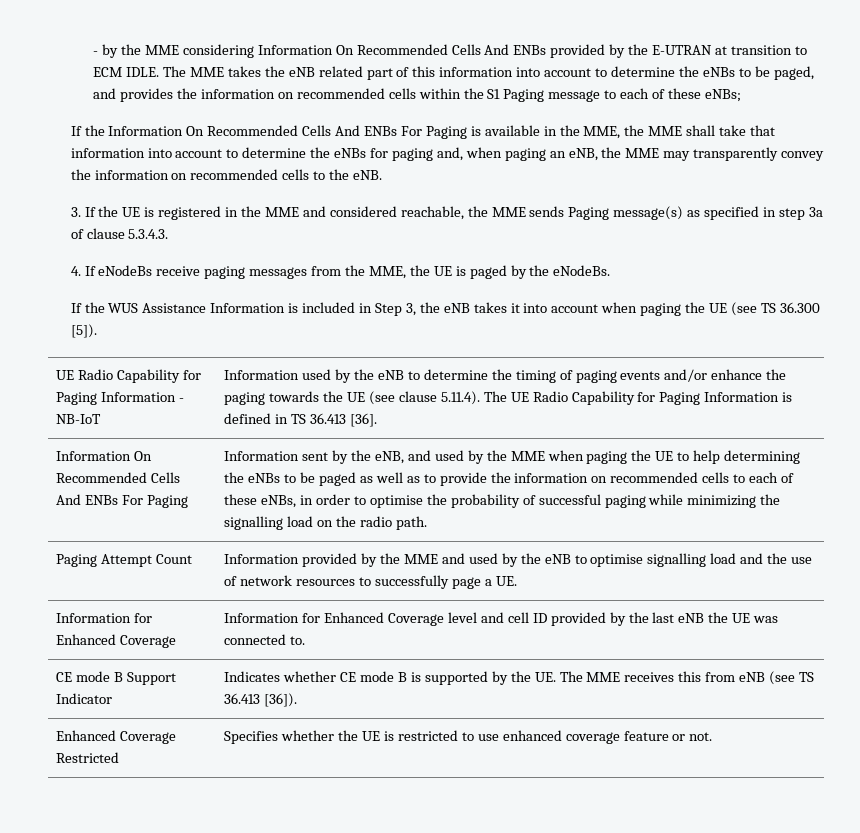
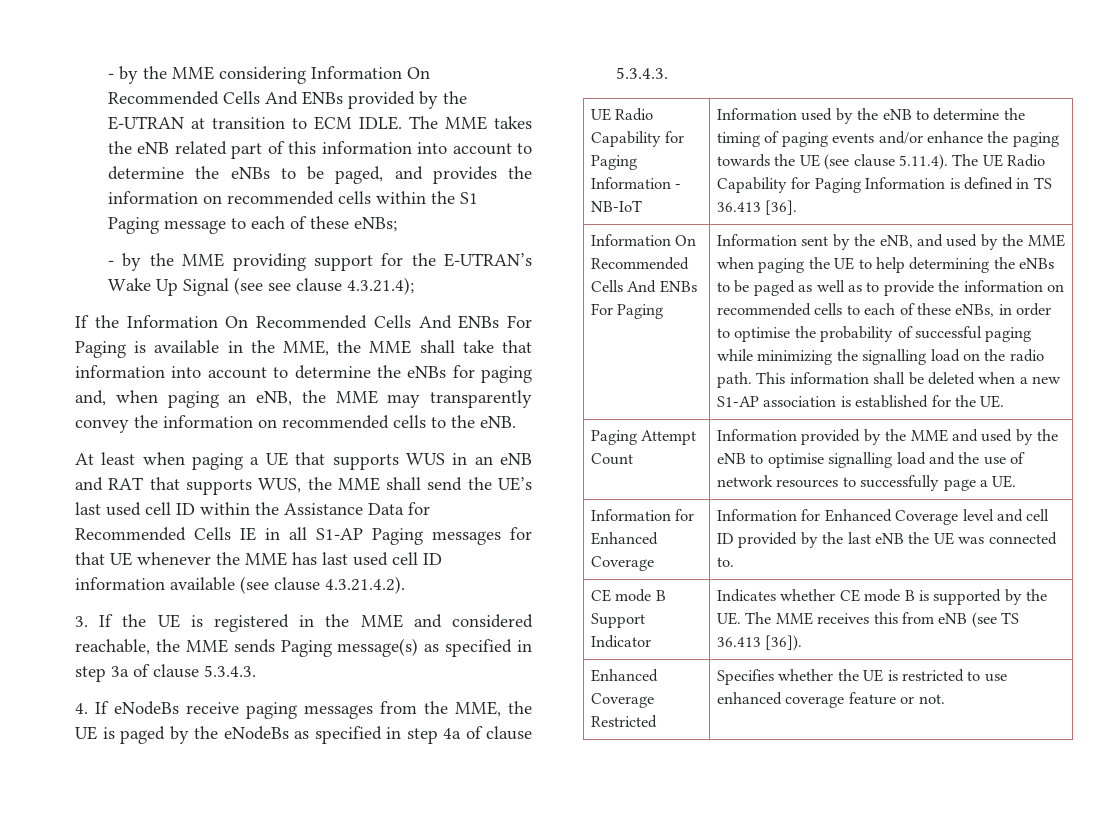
+ - by the MME providing support for the E-UTRAN’s Wake Up Signal (see see clause 4.3.21.4);
+ At least when paging a UE that supports WUS in an eNB and RAT that supports WUS, the MME shall send the UE’s last used cell ID within the Assistance Data for Recommended Cells IE in all S1-AP Paging messages for that UE whenever the MME has last used cell ID information available (see clause 4.3.21.4.2).
- 4. If eNodeBs receive paging messages from the MME, the UE is paged by the eNodeBs.
- If the WUS Assistance Information is included in Step 3, the eNB takes it into account when paging the UE (see TS 36.300 [5]).
+ 4. If eNodeBs receive paging messages from the MME, the UE is paged by the eNodeBs as specified in step 4a of clause 5.3.4.3.
+ This information shall be deleted when a new S1-AP association is established for the UE.

